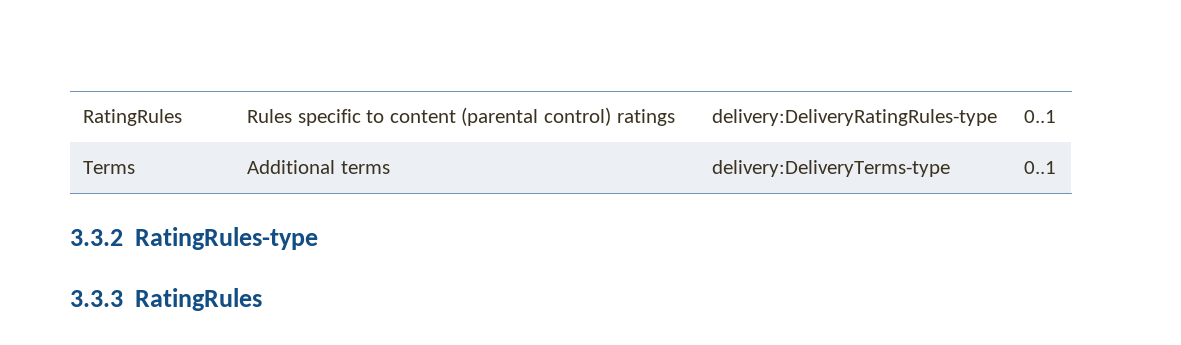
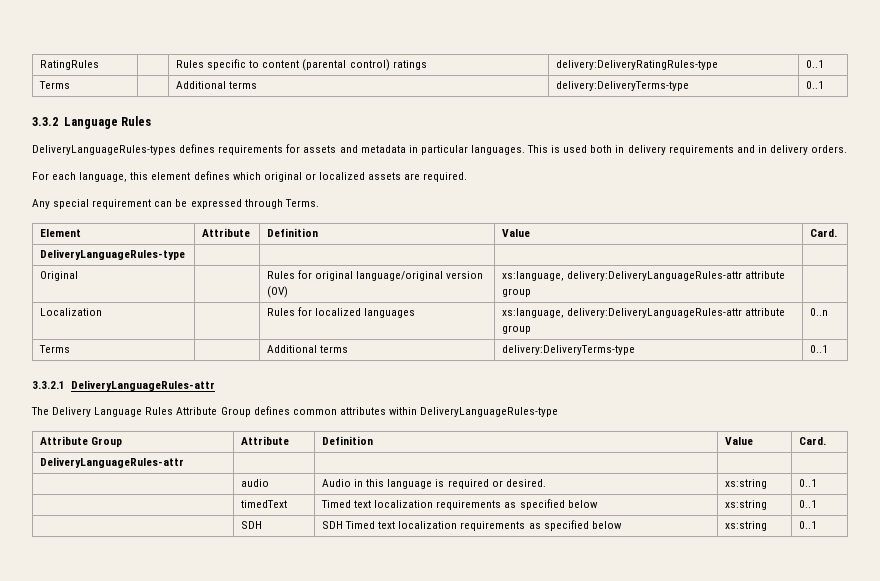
- 3.3.2 RatingRules-type
- 3.3.3 RatingRules
+ 3.3.2 Language Rules
+ DeliveryLanguageRules-types defines requirements for assets and metadata in particular languages. This is used both in delivery requirements and in delivery orders.
+ For each language, this element defines which original or localized assets are required.
+ Any special requirement can be expressed through Terms.
+ Element | Attribute | Definition | Value | Card.
+ DeliveryLanguageRules-type | | | |
+ Original | | Rules for original language/original version (OV) | xs:language, delivery:DeliveryLanguageRules-attr attribute group |
+ Localization | | Rules for localized languages | xs:language, delivery:DeliveryLanguageRules-attr attribute group | 0..n
+ Terms | | Additional terms | delivery:DeliveryTerms-type | 0..1
+ 3.3.2.1 DeliveryLanguageRules-attr
+ The Delivery Language Rules Attribute Group defines common attributes within DeliveryLanguageRules-type
+ Attribute Group | Attribute | Definition | Value | Card.
+ DeliveryLanguageRules-attr | | | |
+ | audio | Audio in this language is required or desired. | xs:string | 0..1
+ | timedText | Timed text localization requirements as specified below | xs:string | 0..1
+ | SDH | SDH Timed text localization requirements as specified below | xs:string | 0..1

